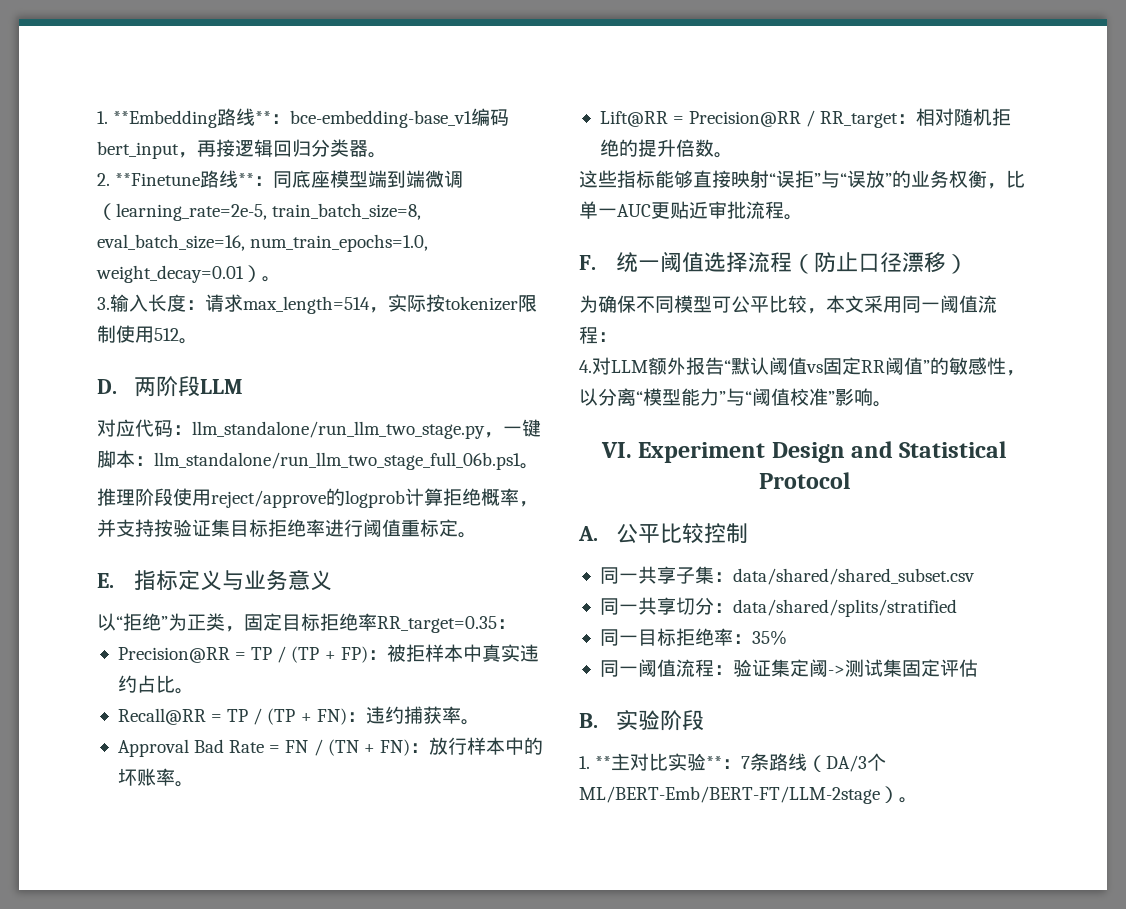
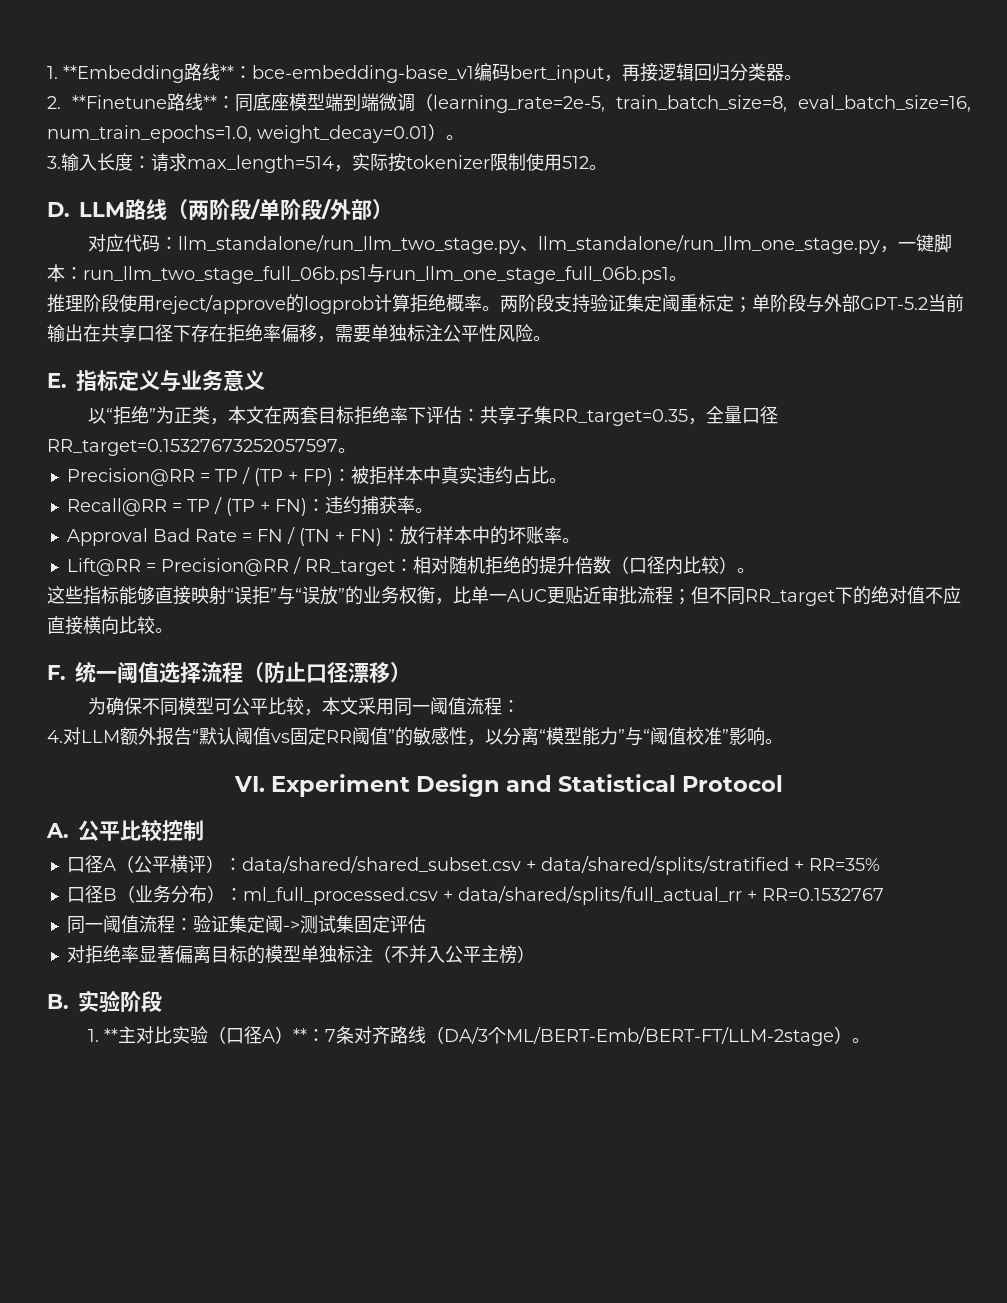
- D.两阶段LLM
+ D. LLM路线（两阶段/单阶段/外部）
- 对应代码：llm_standalone/run_llm_two_stage.py，一键脚本：llm_standalone/run_llm_two_stage_full_06b.ps1。
+ 对应代码：llm_standalone/run_llm_two_stage.py、llm_standalone/run_llm_one_stage.py，一键脚本：run_llm_two_stage_full_06b.ps1与run_llm_one_stage_full_06b.ps1。
- 推理阶段使用reject/approve的logprob计算拒绝概率，并支持按验证集目标拒绝率进行阈值重标定。
+ 推理阶段使用reject/approve的logprob计算拒绝概率。两阶段支持验证集定阈重标定；单阶段与外部GPT-5.2当前输出在共享口径下存在拒绝率偏移，需要单独标注公平性风险。
- 以“拒绝”为正类，固定目标拒绝率RR_target=0.35：
+ 以“拒绝”为正类，本文在两套目标拒绝率下评估：共享子集RR_target=0.35，全量口径RR_target=0.15327673252057597。
- Lift@RR = Precision@RR / RR_target：相对随机拒绝的提升倍数。
+ Lift@RR = Precision@RR / RR_target：相对随机拒绝的提升倍数（口径内比较）。
- 这些指标能够直接映射“误拒”与“误放”的业务权衡，比单一AUC更贴近审批流程。
+ 这些指标能够直接映射“误拒”与“误放”的业务权衡，比单一AUC更贴近审批流程；但不同RR_target下的绝对值不应直接横向比较。
- 同一共享子集：data/shared/shared_subset.csv
- 同一共享切分：data/shared/splits/stratified
- 同一目标拒绝率：35%
+ 口径A（公平横评）：data/shared/shared_subset.csv + data/shared/splits/stratified + RR=35%
+ 口径B（业务分布）：ml_full_processed.csv + data/shared/splits/full_actual_rr + RR=0.1532767
+ 对拒绝率显著偏离目标的模型单独标注（不并入公平主榜）
- 1. **主对比实验**：7条路线（DA/3个ML/BERT-Emb/BERT-FT/LLM-2stage）。
+ 1. **主对比实验（口径A）**：7条对齐路线（DA/3个ML/BERT-Emb/BERT-FT/LLM-2stage）。

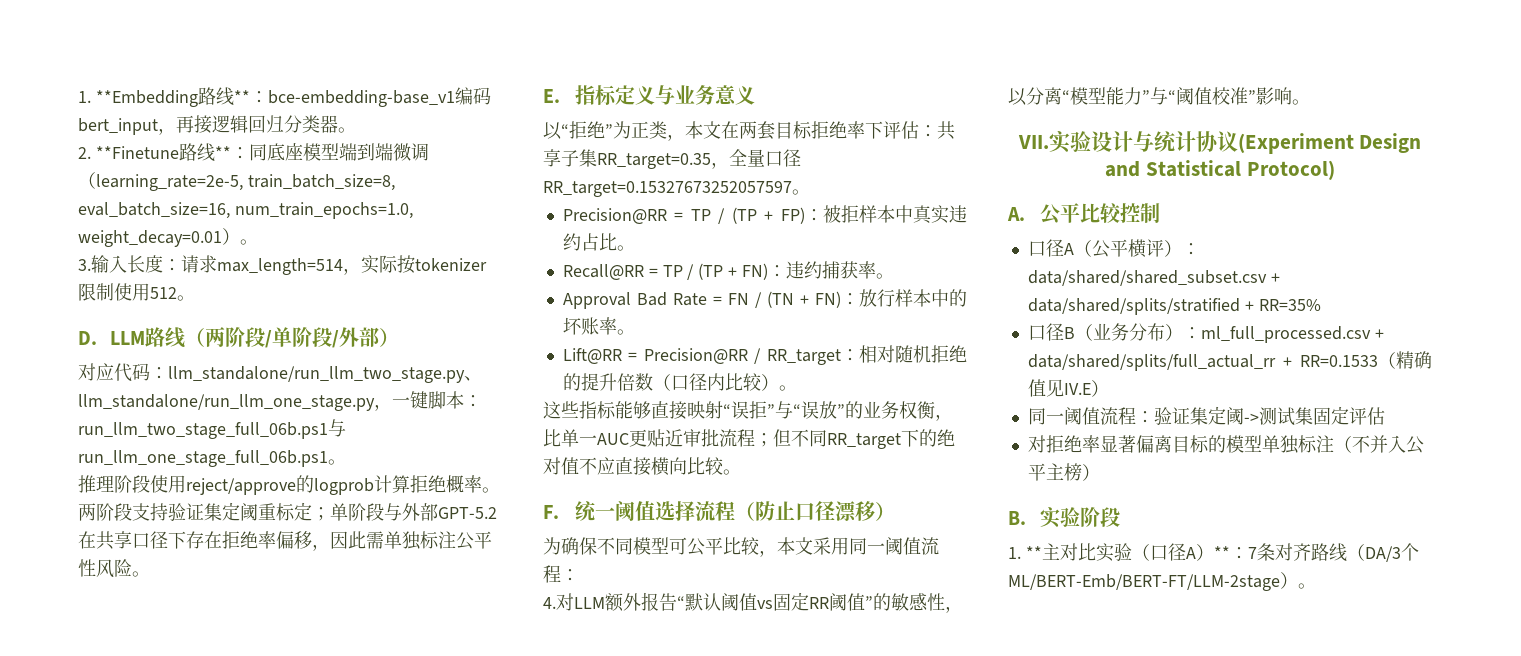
- 两阶段支持验证集定阈重标定；单阶段与外部GPT-5.2当前输出在共享口径下存在拒绝率偏移，需要单独标注公平性风险。
+ 两阶段支持验证集定阈重标定；单阶段与外部GPT-5.2在共享口径下存在拒绝率偏移，因此需单独标注公平性风险。
- VI. Experiment Design and Statistical Protocol
+ VII.实验设计与统计协议(Experiment Design and Statistical Protocol)
- 口径B（业务分布）：ml_full_processed.csv + data/shared/splits/full_actual_rr + RR=0.1532767
+ 口径B（业务分布）：ml_full_processed.csv + data/shared/splits/full_actual_rr + RR=0.1533（精确值见IV.E）

